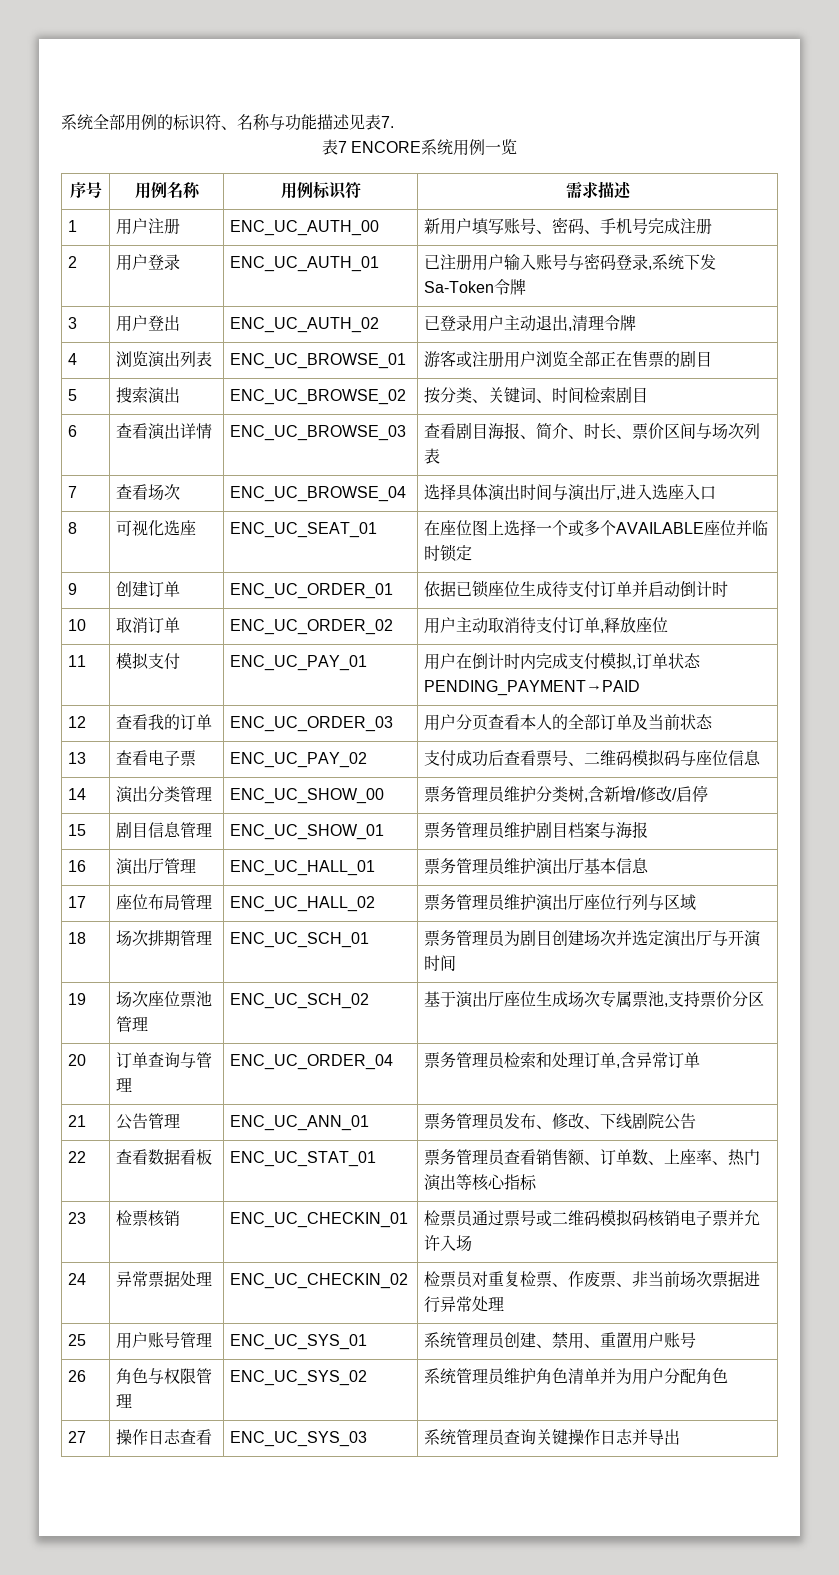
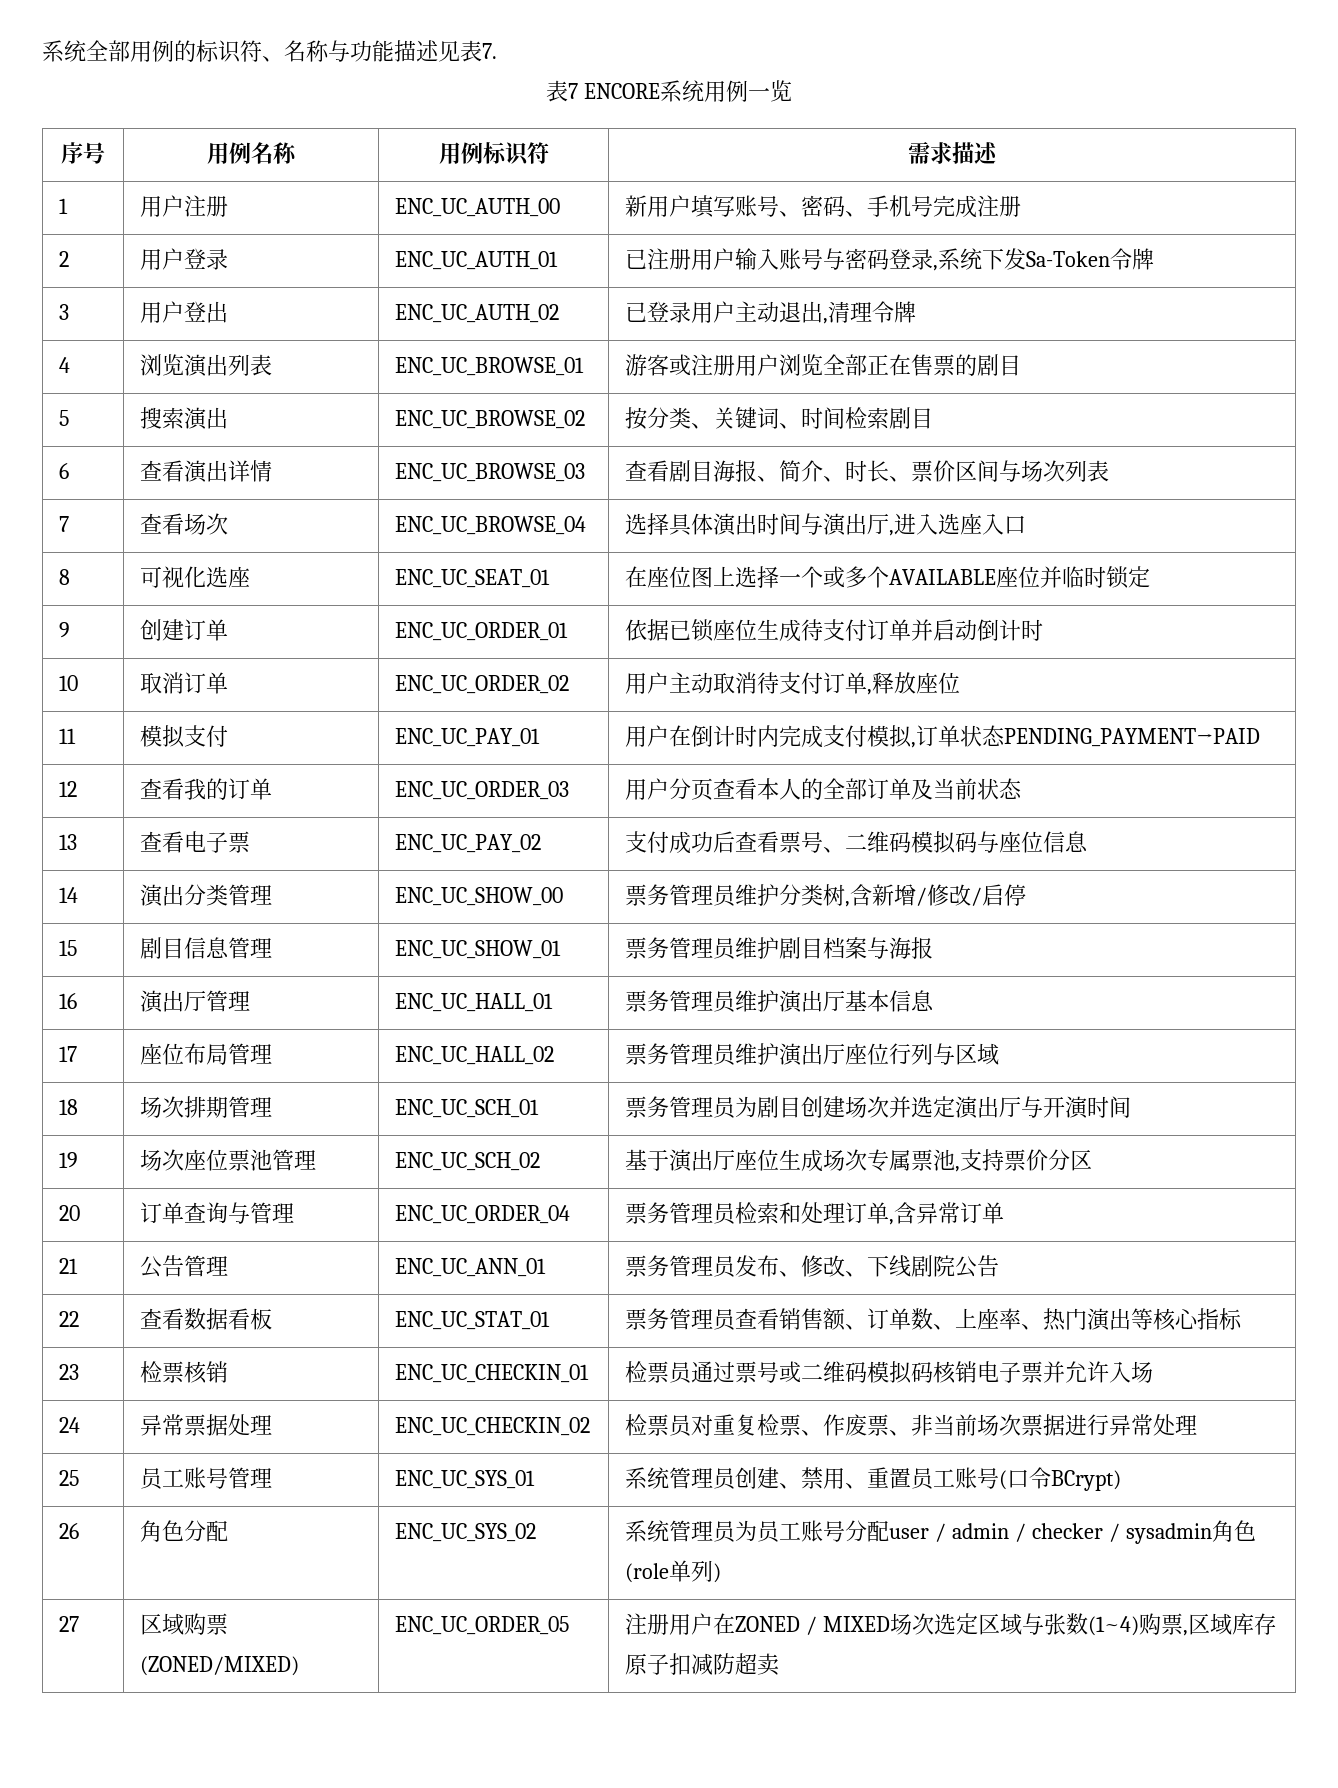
- 25 | 用户账号管理 | ENC_UC_SYS_01 | 系统管理员创建、禁用、重置用户账号
+ 25 | 员工账号管理 | ENC_UC_SYS_01 | 系统管理员创建、禁用、重置员工账号(口令BCrypt)
- 26 | 角色与权限管理 | ENC_UC_SYS_02 | 系统管理员维护角色清单并为用户分配角色
- 27 | 操作日志查看 | ENC_UC_SYS_03 | 系统管理员查询关键操作日志并导出
+ 26 | 角色分配 | ENC_UC_SYS_02 | 系统管理员为员工账号分配user / admin / checker / sysadmin角色(role单列)
+ 27 | 区域购票(ZONED/MIXED) | ENC_UC_ORDER_05 | 注册用户在ZONED / MIXED场次选定区域与张数(1~4)购票,区域库存原子扣减防超卖

